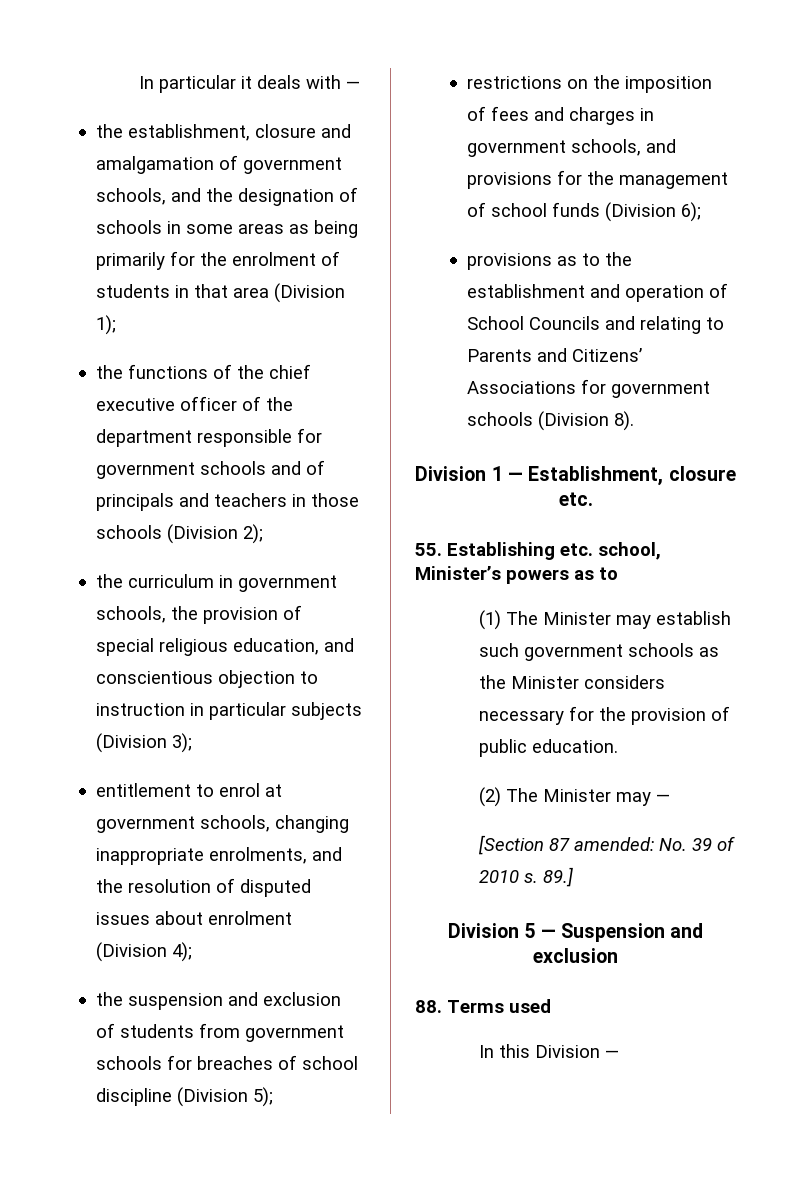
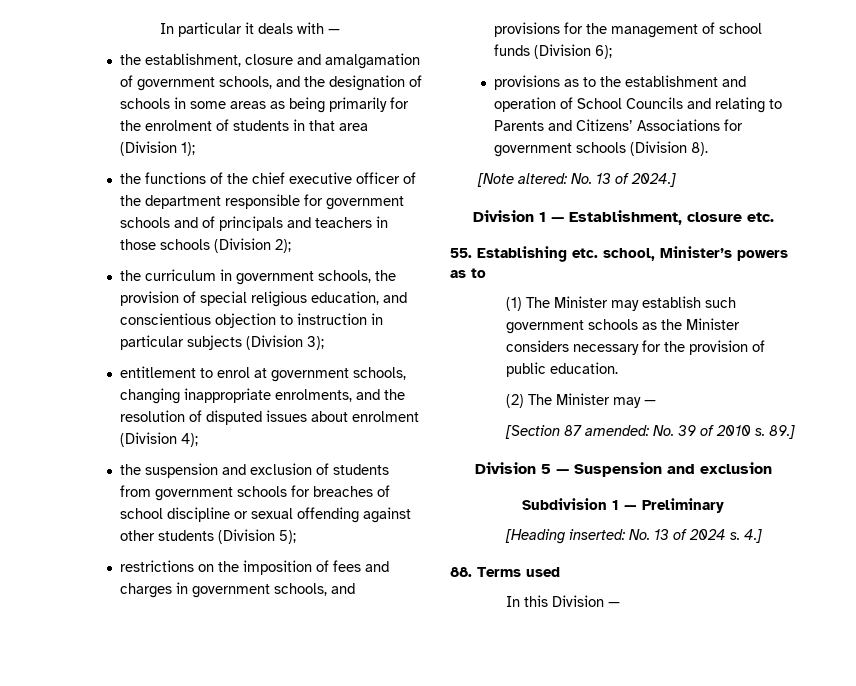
- the suspension and exclusion of students from government schools for breaches of school discipline (Division 5);
+ the suspension and exclusion of students from government schools for breaches of school discipline or sexual offending against other students (Division 5);
+ [Note altered: No. 13 of 2024.]
+ Subdivision 1 — Preliminary
+ [Heading inserted: No. 13 of 2024 s. 4.]

